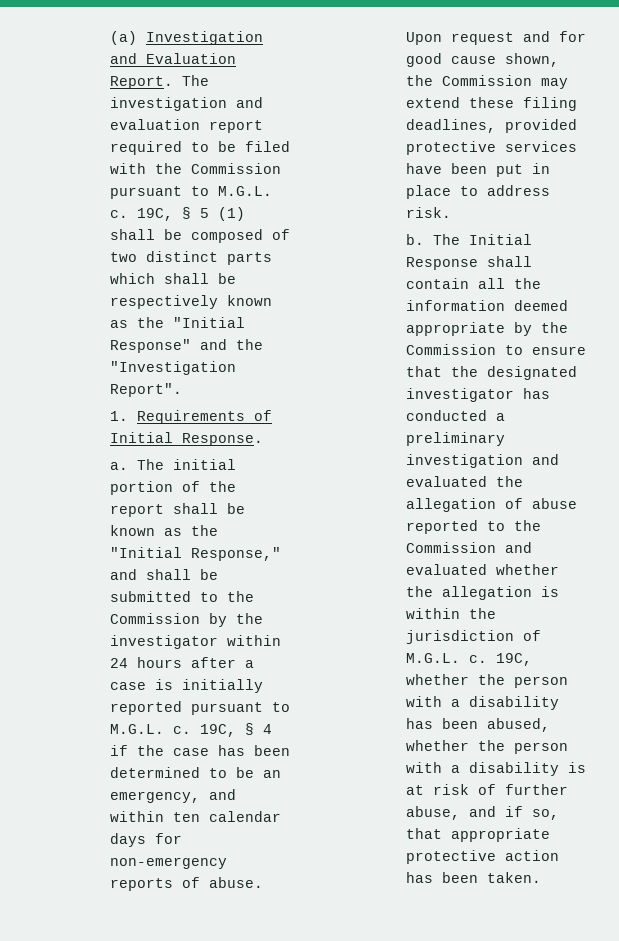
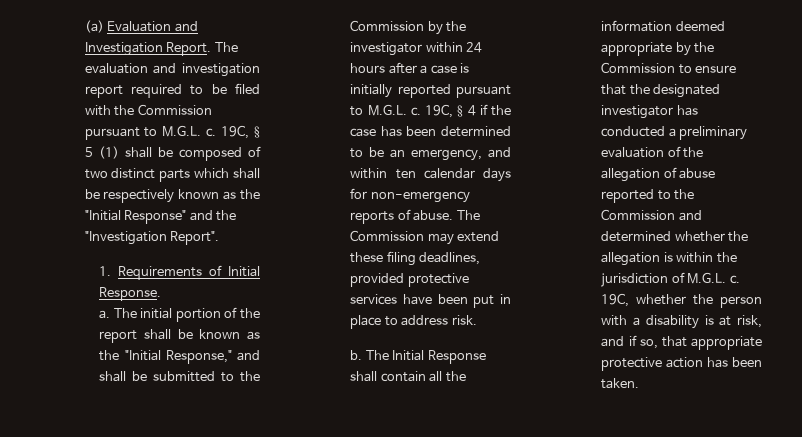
- (a) Investigation and Evaluation Report. The investigation and evaluation report required to be filed with the Commission pursuant to M.G.L. c.
+ (a) Evaluation and Investigation Report. The evaluation and investigation report required to be filed with the Commission pursuant to M.G.L. c.
- Upon request and for good cause shown, the Commission may extend these filing deadlines, provided protective services have been put in place to address risk.
+ The Commission may extend these filing deadlines, provided protective services have been put in place to address risk.
- The Initial Response shall contain all the information deemed appropriate by the Commission to ensure that the designated investigator has conducted a preliminary investigation and evaluated the allegation of abuse reported to the Commission and evaluated whether the allegation is within the jurisdiction of M.G.L. c.
+ The Initial Response shall contain all the information deemed appropriate by the Commission to ensure that the designated investigator has conducted a preliminary evaluation of the allegation of abuse reported to the Commission and determined whether the allegation is within the jurisdiction of M.G.L. c.
- 19C, whether the person with a disability has been abused, whether the person with a disability is at risk of further abuse, and if so, that appropriate protective action has been taken.
+ 19C, whether the person with a disability is at risk, and if so, that appropriate protective action has been taken.

